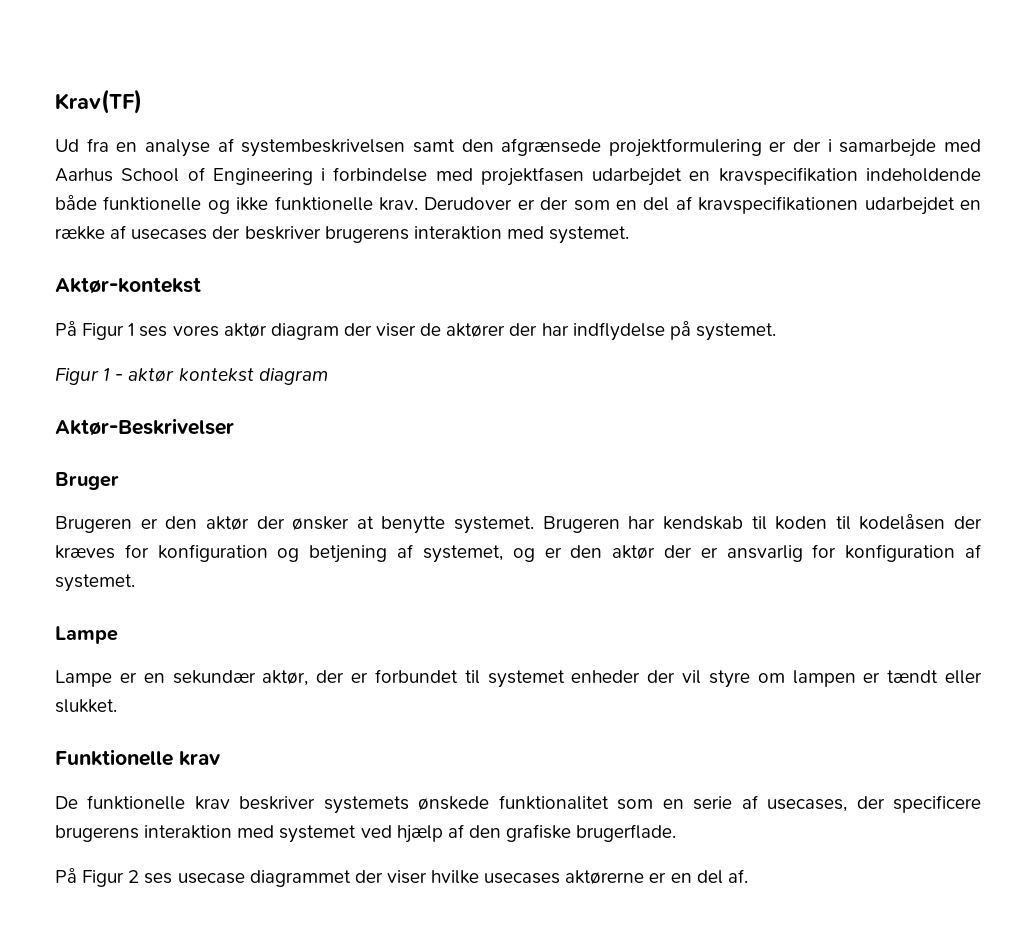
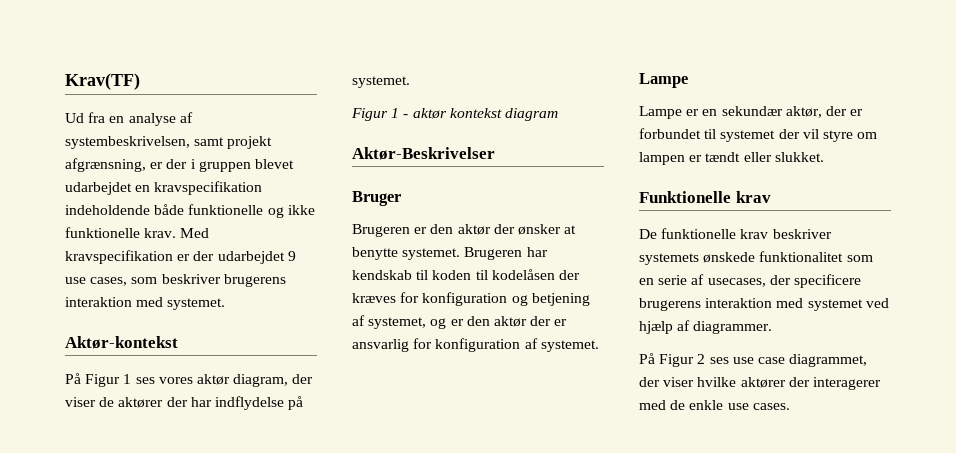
- Ud fra en analyse af systembeskrivelsen samt den afgrænsede projektformulering er der i samarbejde med Aarhus School of Engineering i forbindelse med projektfasen udarbejdet en kravspecifikation indeholdende både funktionelle og ikke funktionelle krav.
+ Ud fra en analyse af systembeskrivelsen, samt projekt afgrænsning, er der i gruppen blevet udarbejdet en kravspecifikation indeholdende både funktionelle og ikke funktionelle krav.
- Derudover er der som en del af kravspecifikationen udarbejdet en række af usecases der beskriver brugerens interaktion med systemet.
+ Med kravspecifikation er der udarbejdet 9 use cases, som beskriver brugerens interaktion med systemet.
- På Figur 1 ses vores aktør diagram der viser de aktører der har indflydelse på systemet.
+ På Figur 1 ses vores aktør diagram, der viser de aktører der har indflydelse på systemet.
- Lampe er en sekundær aktør, der er forbundet til systemet enheder der vil styre om lampen er tændt eller slukket.
+ Lampe er en sekundær aktør, der er forbundet til systemet der vil styre om lampen er tændt eller slukket.
- De funktionelle krav beskriver systemets ønskede funktionalitet som en serie af usecases, der specificere brugerens interaktion med systemet ved hjælp af den grafiske brugerflade.
+ De funktionelle krav beskriver systemets ønskede funktionalitet som en serie af usecases, der specificere brugerens interaktion med systemet ved hjælp af diagrammer.
- På Figur 2 ses usecase diagrammet der viser hvilke usecases aktørerne er en del af.
+ På Figur 2 ses use case diagrammet, der viser hvilke aktører der interagerer med de enkle use cases.

